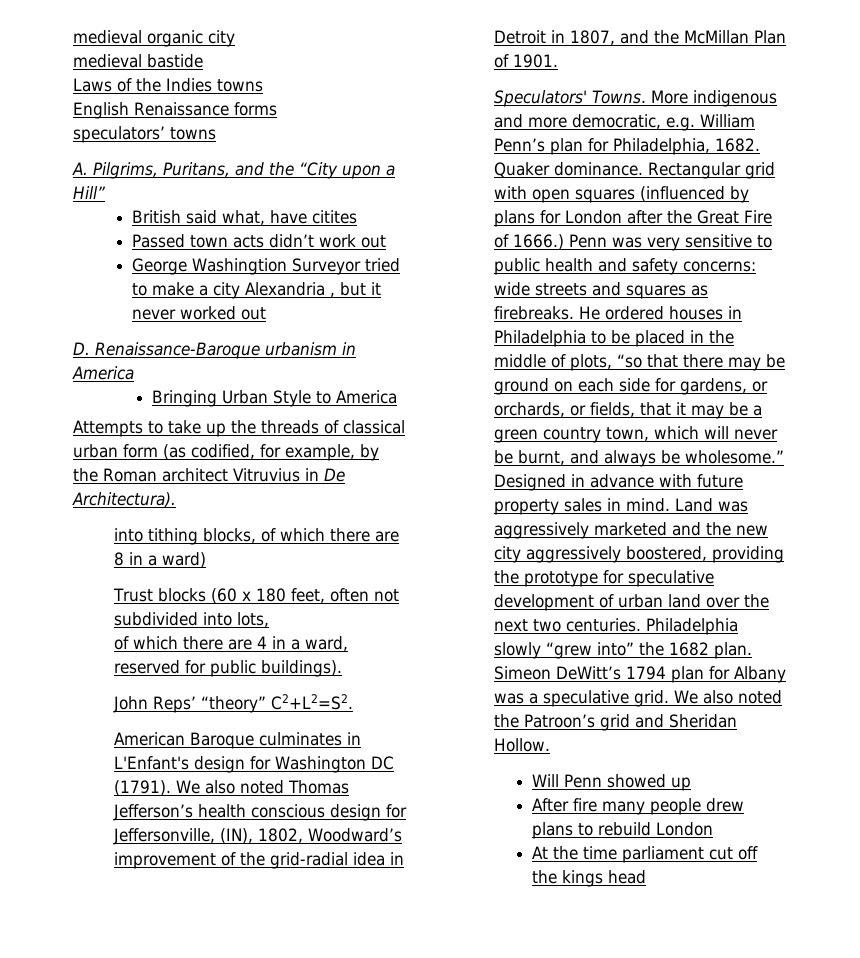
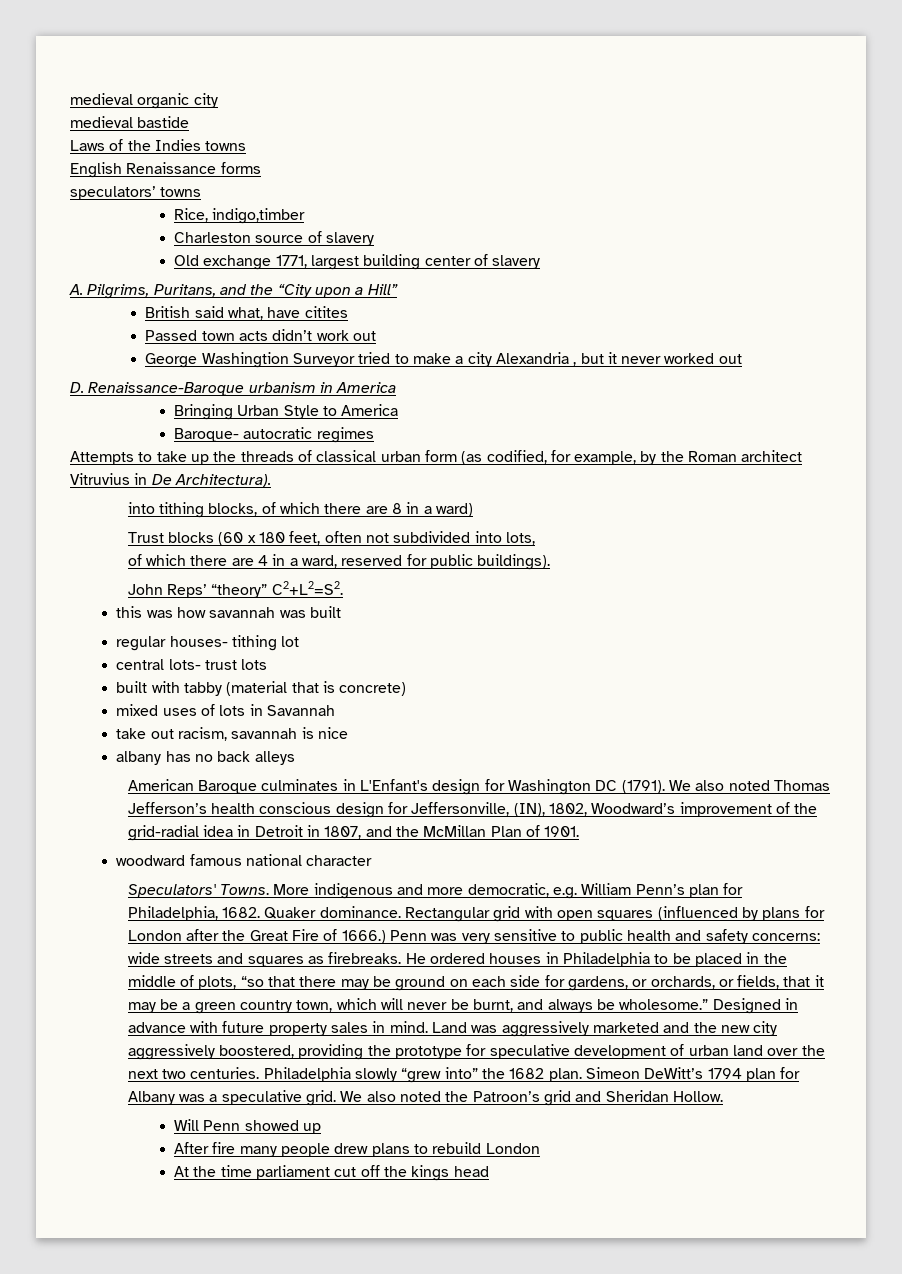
+ Rice, indigo,timber
+ Charleston source of slavery
+ Old exchange 1771, largest building center of slavery
+ Baroque- autocratic regimes
+ this was how savannah was built
+ regular houses- tithing lot
+ central lots- trust lots
+ built with tabby (material that is concrete)
+ mixed uses of lots in Savannah
+ take out racism, savannah is nice
+ albany has no back alleys
+ woodward famous national character

